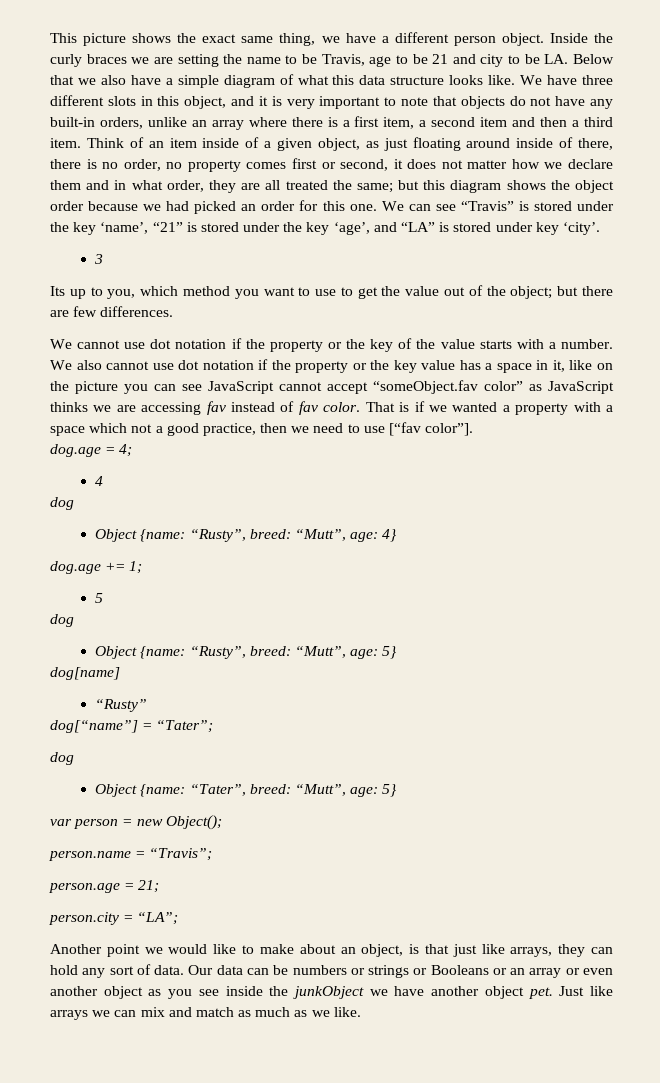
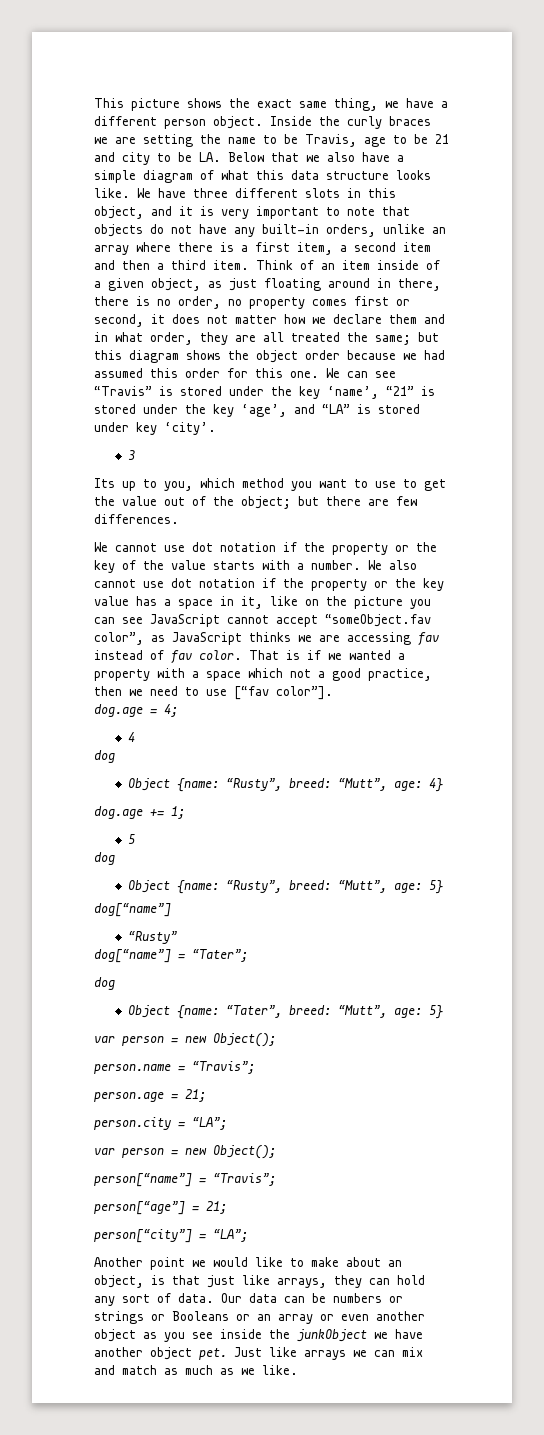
- Think of an item inside of a given object, as just floating around inside of there, there is no order, no property comes first or second, it does not matter how we declare them and in what order, they are all treated the same; but this diagram shows the object order because we had picked an order for this one.
+ Think of an item inside of a given object, as just floating around in there, there is no order, no property comes first or second, it does not matter how we declare them and in what order, they are all treated the same; but this diagram shows the object order because we had assumed this order for this one.
- We also cannot use dot notation if the property or the key value has a space in it, like on the picture you can see JavaScript cannot accept “someObject.fav color” as JavaScript thinks we are accessing fav instead of fav color.
+ We also cannot use dot notation if the property or the key value has a space in it, like on the picture you can see JavaScript cannot accept “someObject.fav color”, as JavaScript thinks we are accessing fav instead of fav color.
  Object {name: “Rusty”, breed: “Mutt”, age: 5}
- dog[name]
+ dog[“name”]
  person.city = “LA”;
+ var person = new Object();
+ person[“name”] = “Travis”;
+ person[“age”] = 21;
+ person[“city”] = “LA”;

